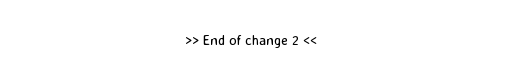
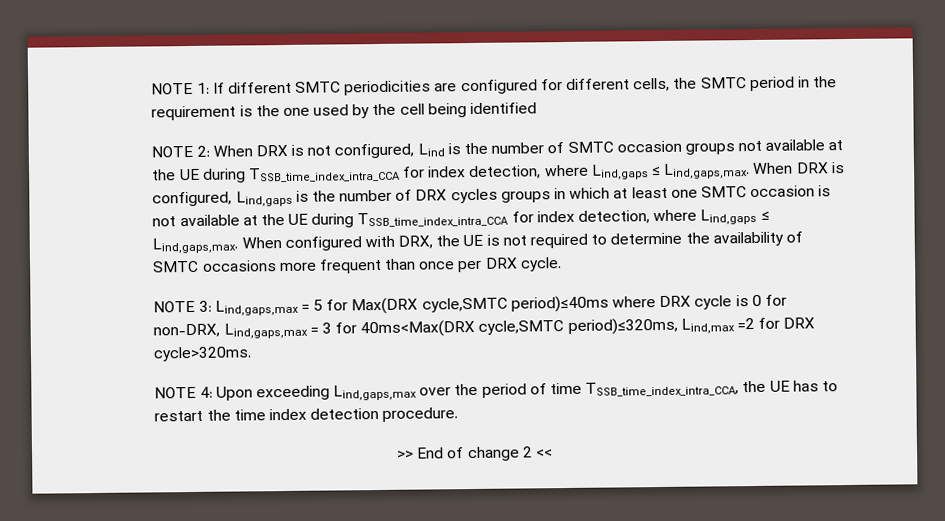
+ NOTE 1: If different SMTC periodicities are configured for different cells, the SMTC period in the requirement is the one used by the cell being identified
+ NOTE 2: When DRX is not configured, Lind is the number of SMTC occasion groups not available at the UE during TSSB_time_index_intra_CCA for index detection, where Lind,gaps ≤ Lind,gaps,max. When DRX is configured, Lind,gaps is the number of DRX cycles groups in which at least one SMTC occasion is not available at the UE during TSSB_time_index_intra_CCA for index detection, where Lind,gaps ≤ Lind,gaps,max. When configured with DRX, the UE is not required to determine the availability of SMTC occasions more frequent than once per DRX cycle.
+ NOTE 3: Lind,gaps,max = 5 for Max(DRX cycle,SMTC period)≤40ms where DRX cycle is 0 for non-DRX, Lind,gaps,max = 3 for 40ms<Max(DRX cycle,SMTC period)≤320ms, Lind,max =2 for DRX cycle>320ms.
+ NOTE 4: Upon exceeding Lind,gaps,max over the period of time TSSB_time_index_intra_CCA, the UE has to restart the time index detection procedure.

